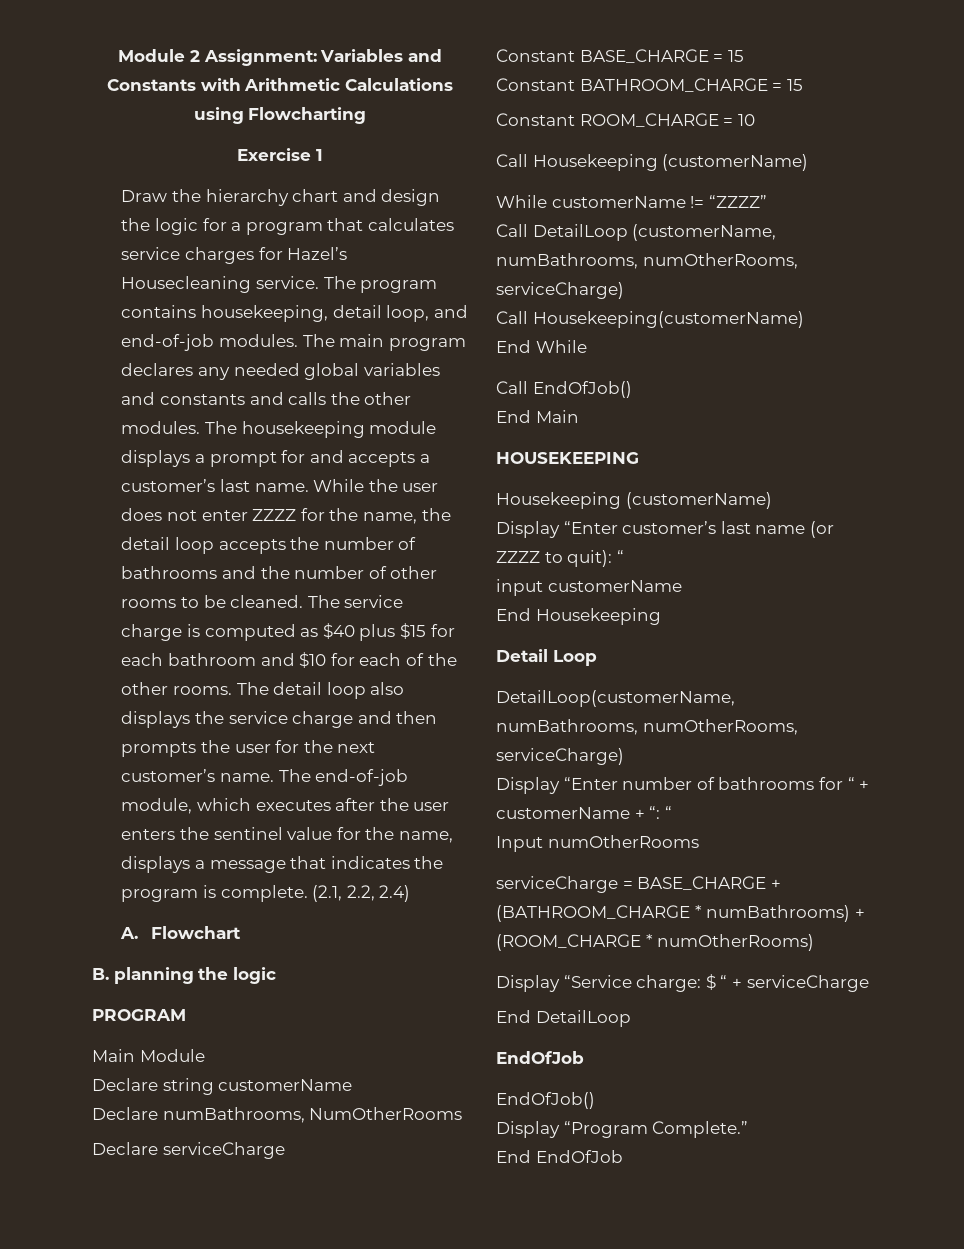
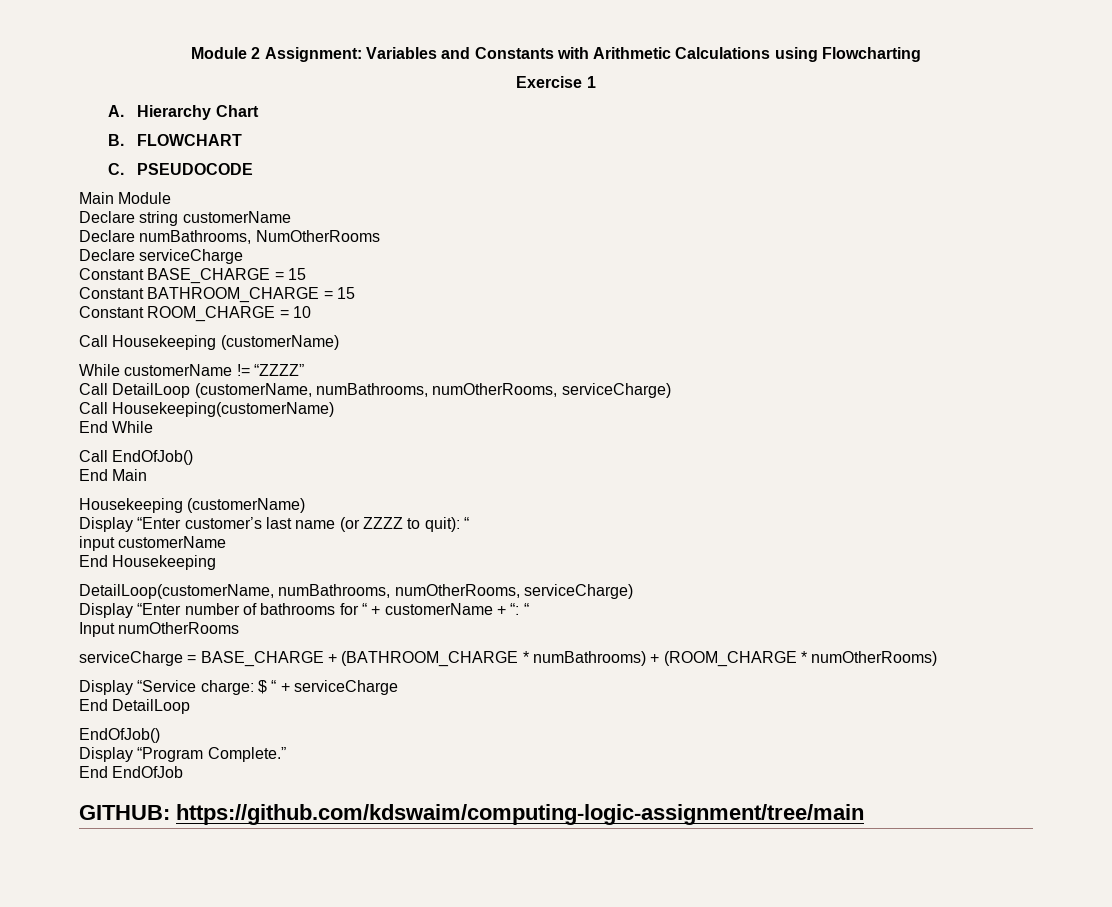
- Draw the hierarchy chart and design the logic for a program that calculates service charges for Hazel’s Housecleaning service. The program contains housekeeping, detail loop, and end-of-job modules. The main program declares any needed global variables and constants and calls the other modules. The housekeeping module displays a prompt for and accepts a customer’s last name. While the user does not enter ZZZZ for the name, the detail loop accepts the number of bathrooms and the number of other rooms to be cleaned. The service charge is computed as $40 plus $15 for each bathroom and $10 for each of the other rooms. The detail loop also displays the service charge and then prompts the user for the next customer’s name. The end-of-job module, which executes after the user enters the sentinel value for the name, displays a message that indicates the program is complete. (2.1, 2.2, 2.4)
- A. Flowchart
- B. planning the logic
- PROGRAM
+ A. Hierarchy Chart
+ B. FLOWCHART
+ C. PSEUDOCODE
- HOUSEKEEPING
- Detail Loop
  End DetailLoop
- EndOfJob
+ GITHUB: https://github.com/kdswaim/computing-logic-assignment/tree/main

